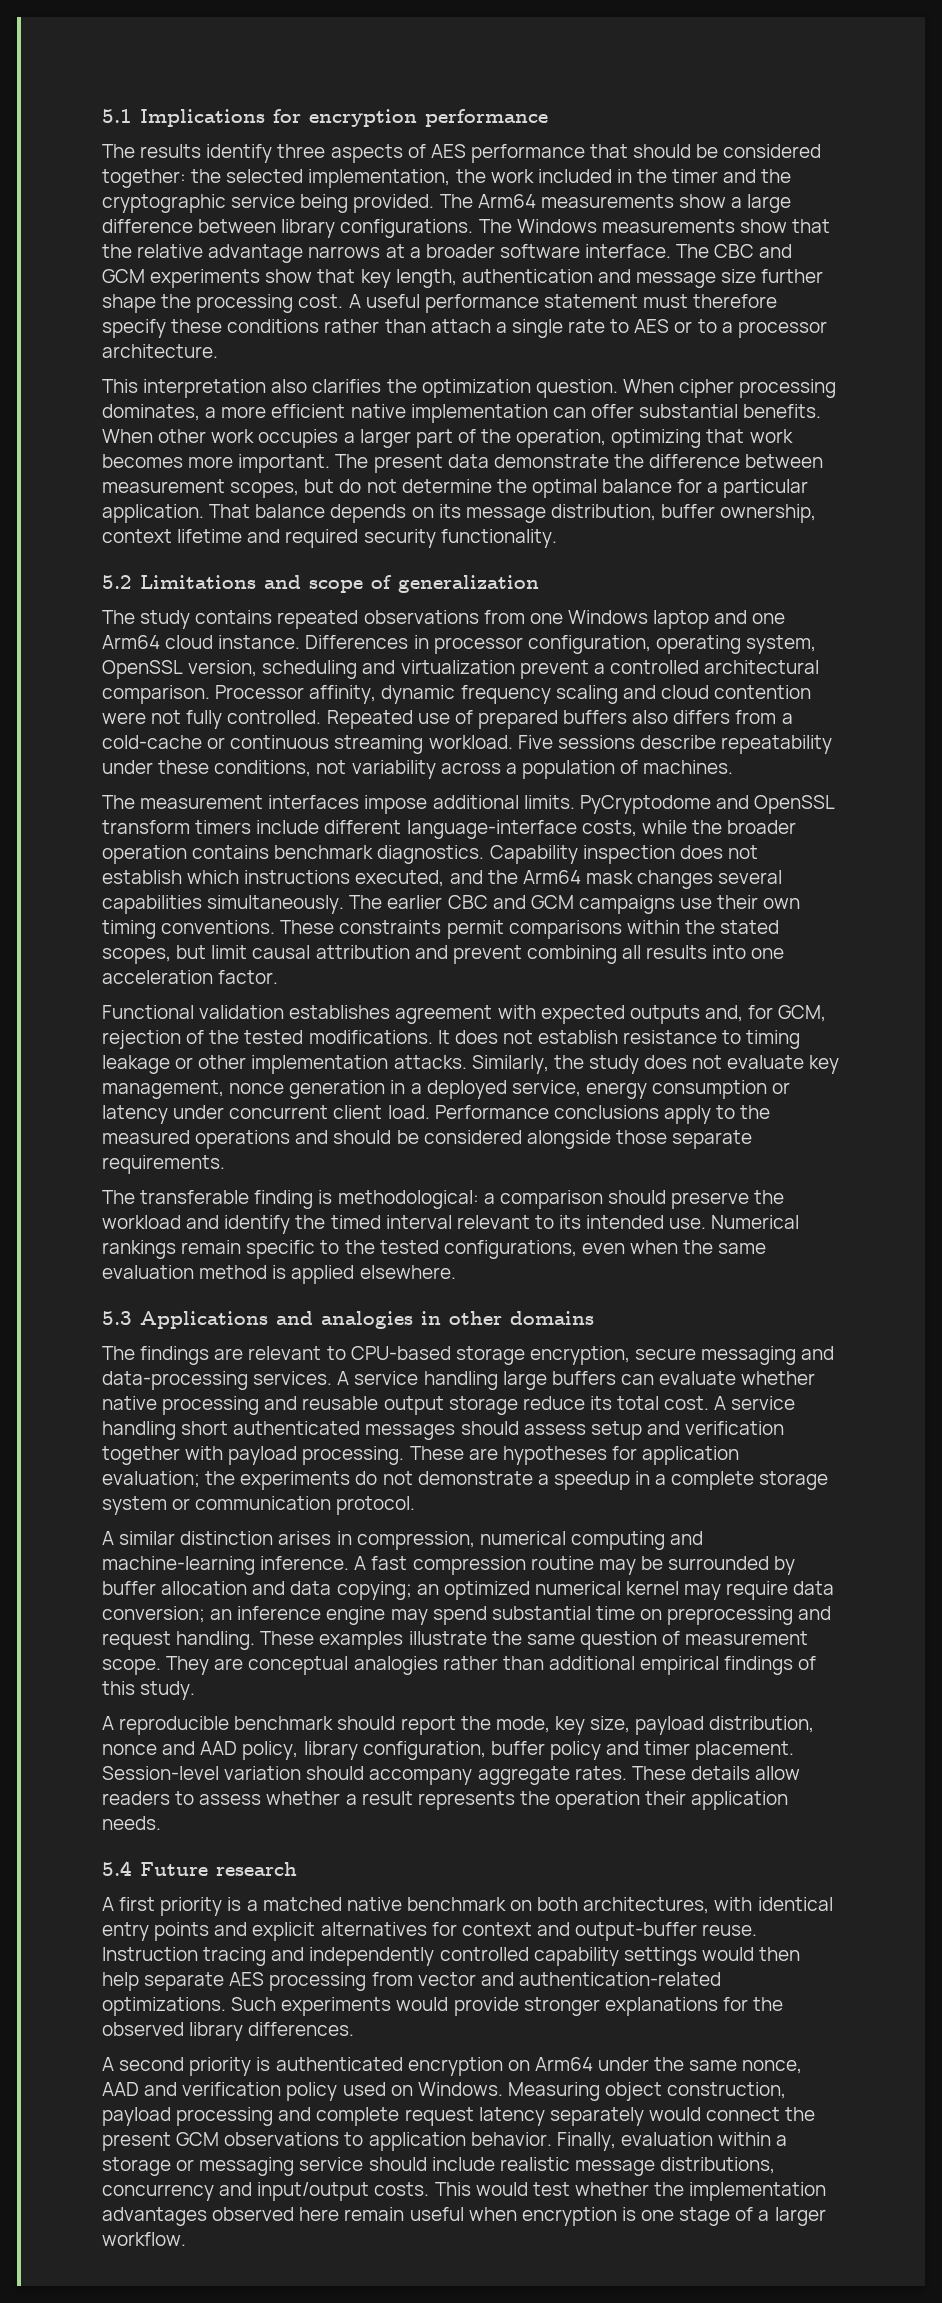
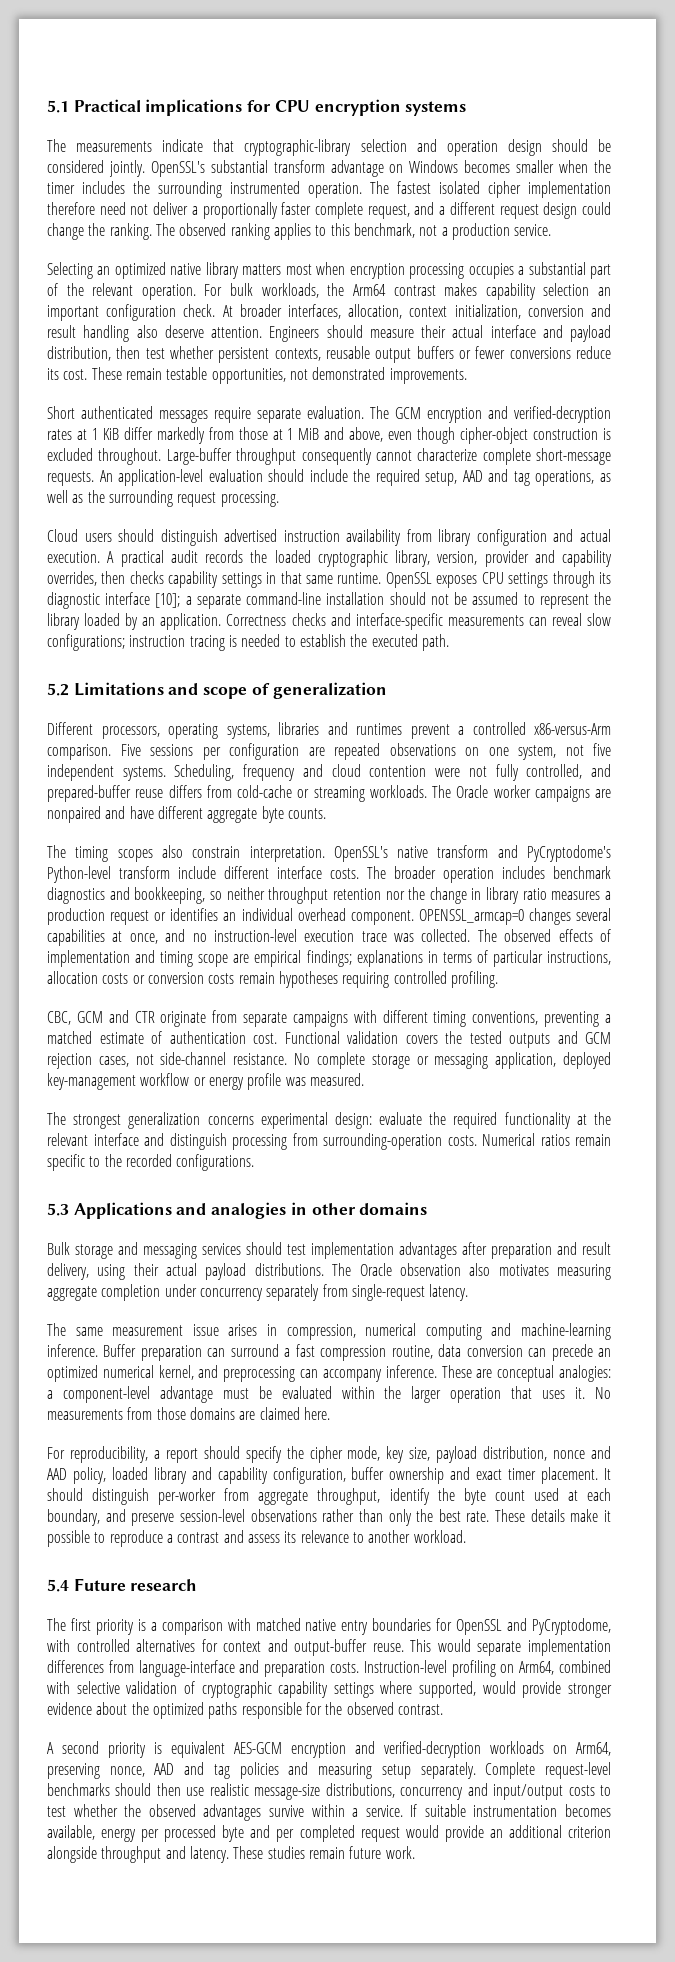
- 5.1 Implications for encryption performance
- The results identify three aspects of AES performance that should be considered together: the selected implementation, the work included in the timer and the cryptographic service being provided. The Arm64 measurements show a large difference between library configurations. The Windows measurements show that the relative advantage narrows at a broader software interface. The CBC and GCM experiments show that key length, authentication and message size further shape the processing cost. A useful performance statement must therefore specify these conditions rather than attach a single rate to AES or to a processor architecture.
- This interpretation also clarifies the optimization question. When cipher processing dominates, a more efficient native implementation can offer substantial benefits. When other work occupies a larger part of the operation, optimizing that work becomes more important. The present data demonstrate the difference between measurement scopes, but do not determine the optimal balance for a particular application. That balance depends on its message distribution, buffer ownership, context lifetime and required security functionality.
+ 5.1 Practical implications for CPU encryption systems
+ The measurements indicate that cryptographic-library selection and operation design should be considered jointly. OpenSSL's substantial transform advantage on Windows becomes smaller when the timer includes the surrounding instrumented operation. The fastest isolated cipher implementation therefore need not deliver a proportionally faster complete request, and a different request design could change the ranking. The observed ranking applies to this benchmark, not a production service.
+ Selecting an optimized native library matters most when encryption processing occupies a substantial part of the relevant operation. For bulk workloads, the Arm64 contrast makes capability selection an important configuration check. At broader interfaces, allocation, context initialization, conversion and result handling also deserve attention. Engineers should measure their actual interface and payload distribution, then test whether persistent contexts, reusable output buffers or fewer conversions reduce its cost. These remain testable opportunities, not demonstrated improvements.
+ Short authenticated messages require separate evaluation. The GCM encryption and verified-decryption rates at 1 KiB differ markedly from those at 1 MiB and above, even though cipher-object construction is excluded throughout. Large-buffer throughput consequently cannot characterize complete short-message requests. An application-level evaluation should include the required setup, AAD and tag operations, as well as the surrounding request processing.
+ Cloud users should distinguish advertised instruction availability from library configuration and actual execution. A practical audit records the loaded cryptographic library, version, provider and capability overrides, then checks capability settings in that same runtime. OpenSSL exposes CPU settings through its diagnostic interface [10]; a separate command-line installation should not be assumed to represent the library loaded by an application. Correctness checks and interface-specific measurements can reveal slow configurations; instruction tracing is needed to establish the executed path.
- The study contains repeated observations from one Windows laptop and one Arm64 cloud instance. Differences in processor configuration, operating system, OpenSSL version, scheduling and virtualization prevent a controlled architectural comparison. Processor affinity, dynamic frequency scaling and cloud contention were not fully controlled. Repeated use of prepared buffers also differs from a cold-cache or continuous streaming workload. Five sessions describe repeatability under these conditions, not variability across a population of machines.
- The measurement interfaces impose additional limits. PyCryptodome and OpenSSL transform timers include different language-interface costs, while the broader operation contains benchmark diagnostics. Capability inspection does not establish which instructions executed, and the Arm64 mask changes several capabilities simultaneously. The earlier CBC and GCM campaigns use their own timing conventions. These constraints permit comparisons within the stated scopes, but limit causal attribution and prevent combining all results into one acceleration factor.
- Functional validation establishes agreement with expected outputs and, for GCM, rejection of the tested modifications. It does not establish resistance to timing leakage or other implementation attacks. Similarly, the study does not evaluate key management, nonce generation in a deployed service, energy consumption or latency under concurrent client load. Performance conclusions apply to the measured operations and should be considered alongside those separate requirements.
- The transferable finding is methodological: a comparison should preserve the workload and identify the timed interval relevant to its intended use. Numerical rankings remain specific to the tested configurations, even when the same evaluation method is applied elsewhere.
+ Different processors, operating systems, libraries and runtimes prevent a controlled x86-versus-Arm comparison. Five sessions per configuration are repeated observations on one system, not five independent systems. Scheduling, frequency and cloud contention were not fully controlled, and prepared-buffer reuse differs from cold-cache or streaming workloads. The Oracle worker campaigns are nonpaired and have different aggregate byte counts.
+ The timing scopes also constrain interpretation. OpenSSL's native transform and PyCryptodome's Python-level transform include different interface costs. The broader operation includes benchmark diagnostics and bookkeeping, so neither throughput retention nor the change in library ratio measures a production request or identifies an individual overhead component. OPENSSL_armcap=0 changes several capabilities at once, and no instruction-level execution trace was collected. The observed effects of implementation and timing scope are empirical findings; explanations in terms of particular instructions, allocation costs or conversion costs remain hypotheses requiring controlled profiling.
+ CBC, GCM and CTR originate from separate campaigns with different timing conventions, preventing a matched estimate of authentication cost. Functional validation covers the tested outputs and GCM rejection cases, not side-channel resistance. No complete storage or messaging application, deployed key-management workflow or energy profile was measured.
+ The strongest generalization concerns experimental design: evaluate the required functionality at the relevant interface and distinguish processing from surrounding-operation costs. Numerical ratios remain specific to the recorded configurations.
- The findings are relevant to CPU-based storage encryption, secure messaging and data-processing services. A service handling large buffers can evaluate whether native processing and reusable output storage reduce its total cost. A service handling short authenticated messages should assess setup and verification together with payload processing. These are hypotheses for application evaluation; the experiments do not demonstrate a speedup in a complete storage system or communication protocol.
- A similar distinction arises in compression, numerical computing and machine-learning inference.
+ Bulk storage and messaging services should test implementation advantages after preparation and result delivery, using their actual payload distributions. The Oracle observation also motivates measuring aggregate completion under concurrency separately from single-request latency.
+ The same measurement issue arises in compression, numerical computing and machine-learning inference.
- A fast compression routine may be surrounded by buffer allocation and data copying; an optimized numerical kernel may require data conversion; an inference engine may spend substantial time on preprocessing and request handling. These examples illustrate the same question of measurement scope. They are conceptual analogies rather than additional empirical findings of this study.
- A reproducible benchmark should report the mode, key size, payload distribution, nonce and AAD policy, library configuration, buffer policy and timer placement. Session-level variation should accompany aggregate rates. These details allow readers to assess whether a result represents the operation their application needs.
+ Buffer preparation can surround a fast compression routine, data conversion can precede an optimized numerical kernel, and preprocessing can accompany inference. These are conceptual analogies: a component-level advantage must be evaluated within the larger operation that uses it. No measurements from those domains are claimed here.
+ For reproducibility, a report should specify the cipher mode, key size, payload distribution, nonce and AAD policy, loaded library and capability configuration, buffer ownership and exact timer placement. It should distinguish per-worker from aggregate throughput, identify the byte count used at each boundary, and preserve session-level observations rather than only the best rate. These details make it possible to reproduce a contrast and assess its relevance to another workload.
- A first priority is a matched native benchmark on both architectures, with identical entry points and explicit alternatives for context and output-buffer reuse.
+ The first priority is a comparison with matched native entry boundaries for OpenSSL and PyCryptodome, with controlled alternatives for context and output-buffer reuse.
- Instruction tracing and independently controlled capability settings would then help separate AES processing from vector and authentication-related optimizations. Such experiments would provide stronger explanations for the observed library differences.
+ This would separate implementation differences from language-interface and preparation costs. Instruction-level profiling on Arm64, combined with selective validation of cryptographic capability settings where supported, would provide stronger evidence about the optimized paths responsible for the observed contrast.
- A second priority is authenticated encryption on Arm64 under the same nonce, AAD and verification policy used on Windows. Measuring object construction, payload processing and complete request latency separately would connect the present GCM observations to application behavior. Finally, evaluation within a storage or messaging service should include realistic message distributions, concurrency and input/output costs. This would test whether the implementation advantages observed here remain useful when encryption is one stage of a larger workflow.
+ A second priority is equivalent AES-GCM encryption and verified-decryption workloads on Arm64, preserving nonce, AAD and tag policies and measuring setup separately. Complete request-level benchmarks should then use realistic message-size distributions, concurrency and input/output costs to test whether the observed advantages survive within a service. If suitable instrumentation becomes available, energy per processed byte and per completed request would provide an additional criterion alongside throughput and latency. These studies remain future work.

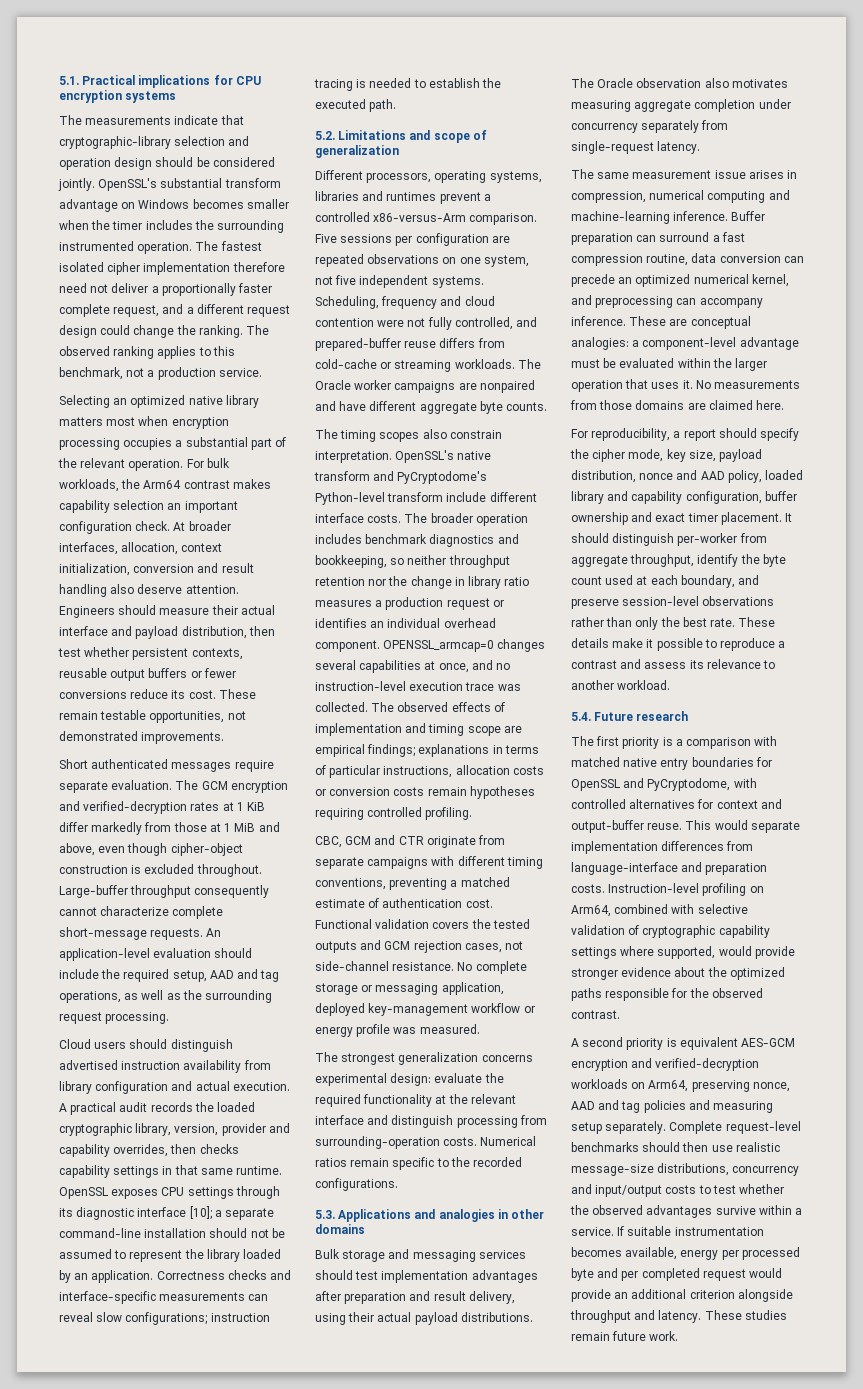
- 5.1 Practical implications for CPU encryption systems
+ 5.1. Practical implications for CPU encryption systems
- 5.2 Limitations and scope of generalization
+ 5.2. Limitations and scope of generalization
- 5.3 Applications and analogies in other domains
+ 5.3. Applications and analogies in other domains
- 5.4 Future research
+ 5.4. Future research

